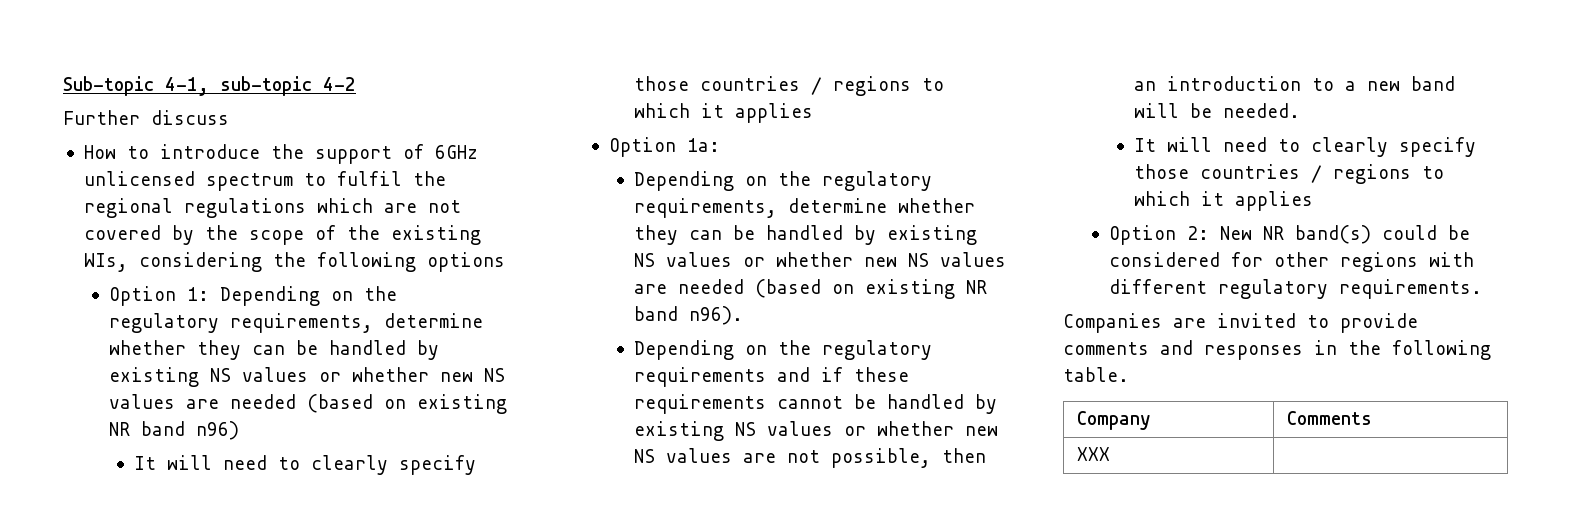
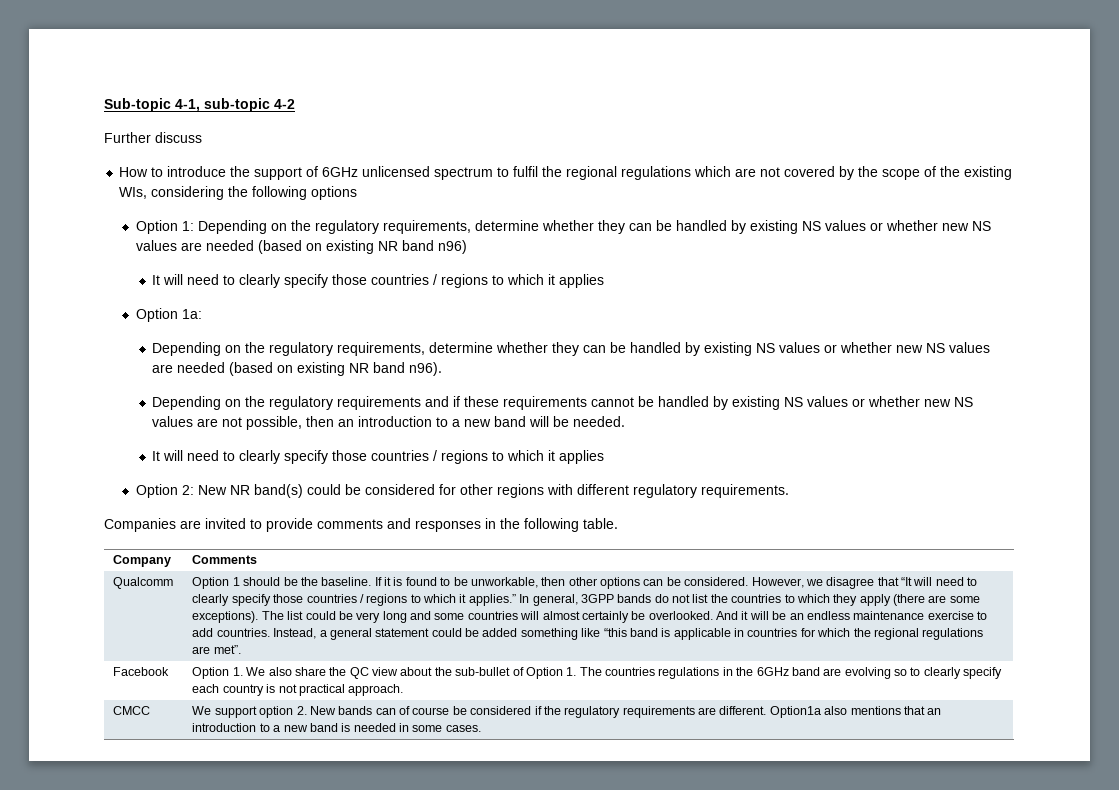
- XXX
+ Qualcomm | Option 1 should be the baseline. If it is found to be unworkable, then other options can be considered. However, we disagree that “It will need to clearly specify those countries / regions to which it applies.” In general, 3GPP bands do not list the countries to which they apply (there are some exceptions). The list could be very long and some countries will almost certainly be overlooked. And it will be an endless maintenance exercise to add countries. Instead, a general statement could be added something like “this band is applicable in countries for which the regional regulations are met”.
+ Facebook | Option 1. We also share the QC view about the sub-bullet of Option 1. The countries regulations in the 6GHz band are evolving so to clearly specify each country is not practical approach.
+ CMCC | We support option 2. New bands can of course be considered if the regulatory requirements are different. Option1a also mentions that an introduction to a new band is needed in some cases.

